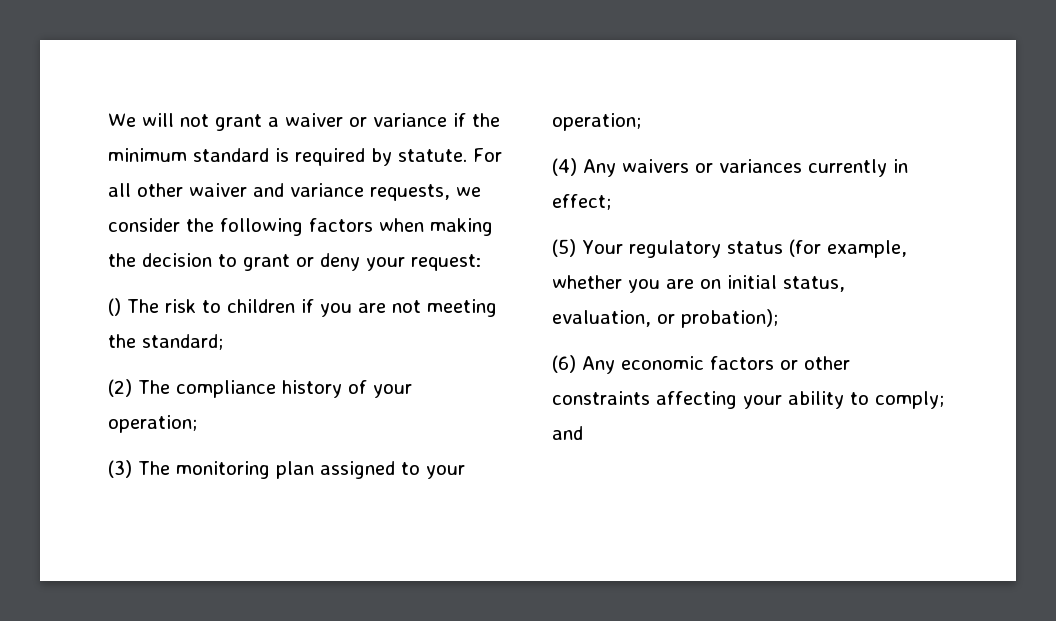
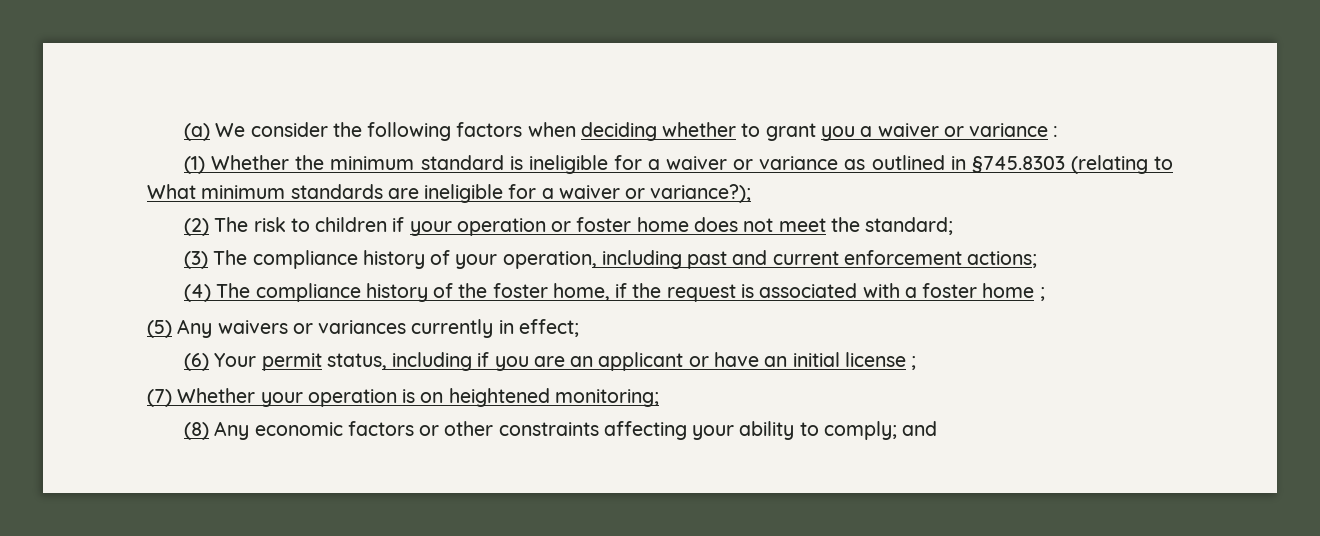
- We will not grant a waiver or variance if the minimum standard is required by statute. For all other waiver and variance requests, we consider the following factors when making the decision to grant or deny your request:
- () The risk to children if you are not meeting the standard;
+ (a) We consider the following factors when deciding whether to grant you a waiver or variance :
+ (1) Whether the minimum standard is ineligible for a waiver or variance as outlined in §745.8303 (relating to What minimum standards are ineligible for a waiver or variance?);
+ (2) The risk to children if your operation or foster home does not meet the standard;
- (2) The compliance history of your operation;
- (3) The monitoring plan assigned to your operation;
- (4) Any waivers or variances currently in effect;
+ (3) The compliance history of your operation, including past and current enforcement actions;
+ (4) The compliance history of the foster home, if the request is associated with a foster home ;
+ (5) Any waivers or variances currently in effect;
- (5) Your regulatory status (for example, whether you are on initial status, evaluation, or probation);
- (6) Any economic factors or other constraints affecting your ability to comply; and
+ (6) Your permit status, including if you are an applicant or have an initial license ;
+ (7) Whether your operation is on heightened monitoring;
+ (8) Any economic factors or other constraints affecting your ability to comply; and

